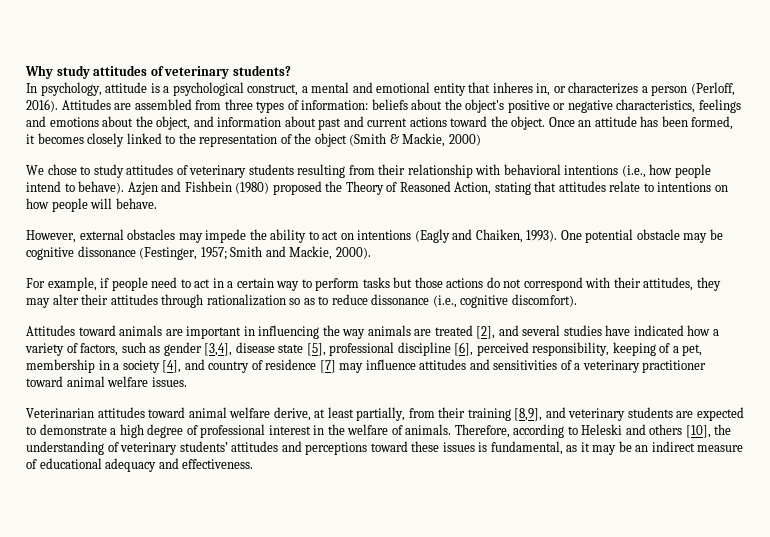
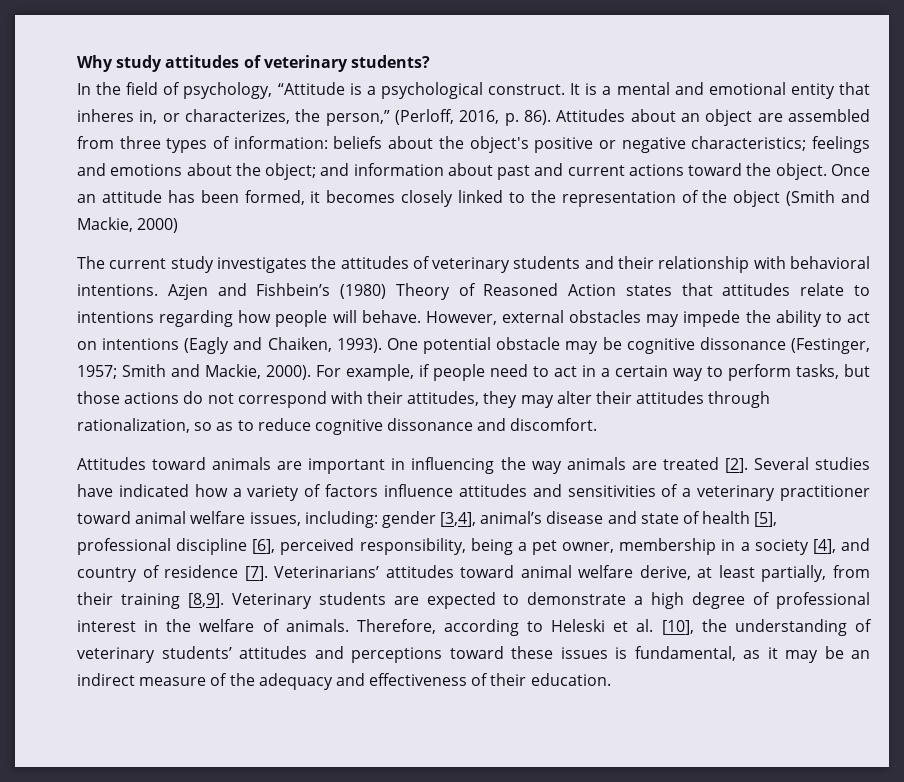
- In psychology, attitude is a psychological construct, a mental and emotional entity that inheres in, or characterizes a person (Perloff, 2016). Attitudes are assembled from three types of information: beliefs about the object's positive or negative characteristics, feelings and emotions about the object, and information about past and current actions toward the object.
+ In the field of psychology, “Attitude is a psychological construct. It is a mental and emotional entity that inheres in, or characterizes, the person,” (Perloff, 2016, p. 86). Attitudes about an object are assembled from three types of information: beliefs about the object's positive or negative characteristics; feelings and emotions about the object; and information about past and current actions toward the object.
- Once an attitude has been formed, it becomes closely linked to the representation of the object (Smith & Mackie, 2000)
+ Once an attitude has been formed, it becomes closely linked to the representation of the object (Smith and Mackie, 2000)
- We chose to study attitudes of veterinary students resulting from their relationship with behavioral intentions (i.e., how people intend to behave). Azjen and Fishbein (1980) proposed the Theory of Reasoned Action, stating that attitudes relate to intentions on how people will behave.
- However, external obstacles may impede the ability to act on intentions (Eagly and Chaiken, 1993).
+ The current study investigates the attitudes of veterinary students and their relationship with behavioral intentions. Azjen and Fishbein’s (1980) Theory of Reasoned Action states that attitudes relate to intentions regarding how people will behave. However, external obstacles may impede the ability to act on intentions (Eagly and Chaiken, 1993).
- One potential obstacle may be cognitive dissonance (Festinger, 1957; Smith and Mackie, 2000).
- For example, if people need to act in a certain way to perform tasks but those actions do not correspond with their attitudes, they may alter their attitudes through rationalization so as to reduce dissonance (i.e., cognitive discomfort).
+ One potential obstacle may be cognitive dissonance (Festinger, 1957; Smith and Mackie, 2000). For example, if people need to act in a certain way to perform tasks, but those actions do not correspond with their attitudes, they may alter their attitudes through rationalization, so as to reduce cognitive dissonance and discomfort.
- Attitudes toward animals are important in influencing the way animals are treated [2], and several studies have indicated how a variety of factors, such as gender [3,4], disease state [5], professional discipline [6], perceived responsibility, keeping of a pet, membership in a society [4], and country of residence [7] may influence attitudes and sensitivities of a veterinary practitioner toward animal welfare issues.
- Veterinarian attitudes toward animal welfare derive, at least partially, from their training [8,9], and veterinary students are expected to demonstrate a high degree of professional interest in the welfare of animals.
+ Attitudes toward animals are important in influencing the way animals are treated [2]. Several studies have indicated how a variety of factors influence attitudes and sensitivities of a veterinary practitioner toward animal welfare issues, including: gender [3,4], animal’s disease and state of health [5], professional discipline [6], perceived responsibility, being a pet owner, membership in a society [4], and country of residence [7]. Veterinarians’ attitudes toward animal welfare derive, at least partially, from their training [8,9]. Veterinary students are expected to demonstrate a high degree of professional interest in the welfare of animals.
- Therefore, according to Heleski and others [10], the understanding of veterinary students’ attitudes and perceptions toward these issues is fundamental, as it may be an indirect measure of educational adequacy and effectiveness.
+ Therefore, according to Heleski et al. [10], the understanding of veterinary students’ attitudes and perceptions toward these issues is fundamental, as it may be an indirect measure of the adequacy and effectiveness of their education.

